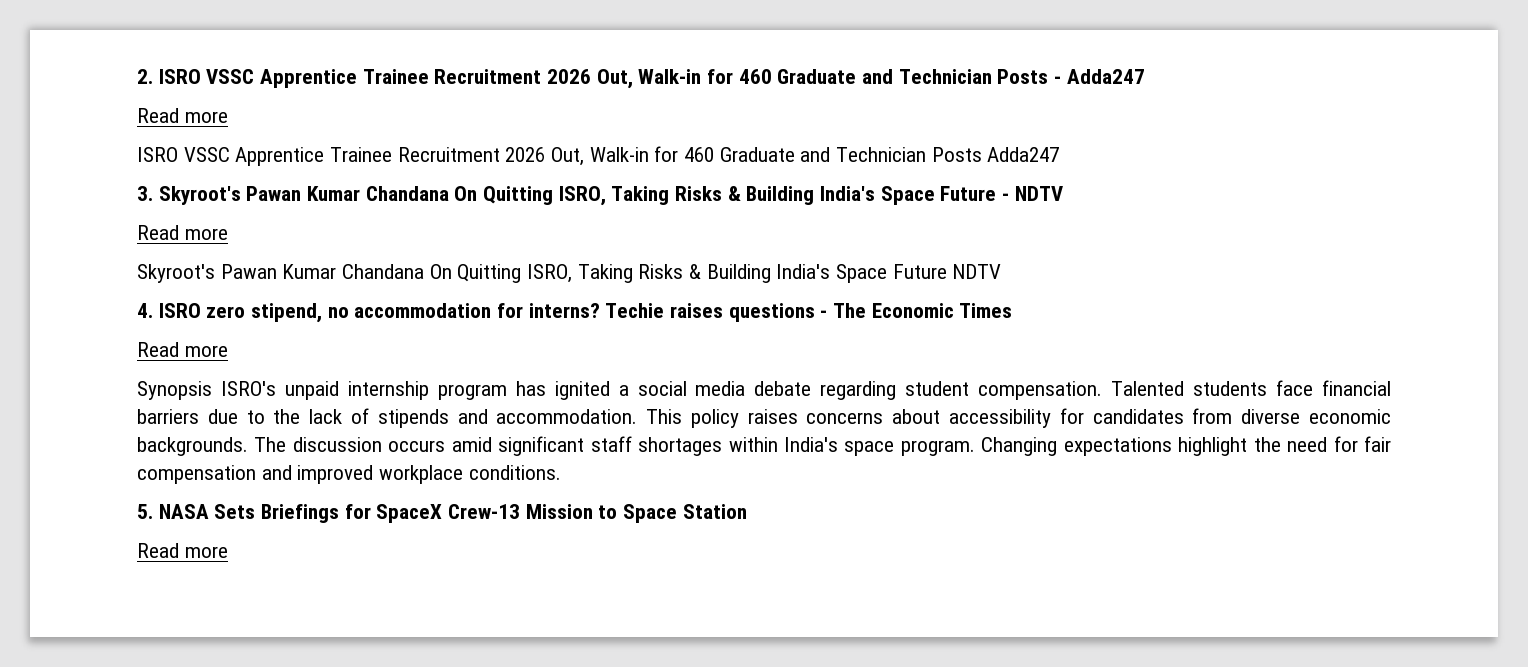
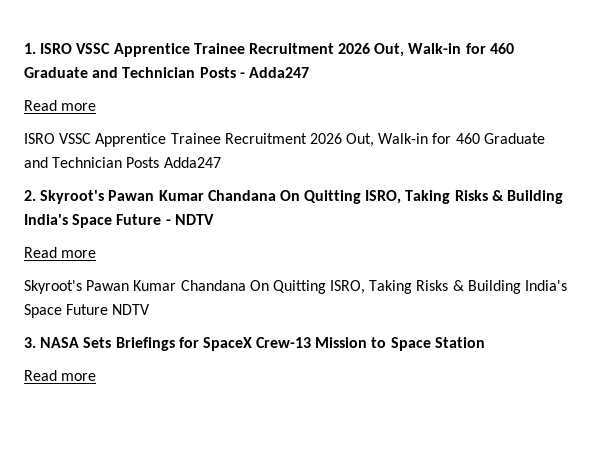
- 2. ISRO VSSC Apprentice Trainee Recruitment 2026 Out, Walk-in for 460 Graduate and Technician Posts - Adda247
+ 1. ISRO VSSC Apprentice Trainee Recruitment 2026 Out, Walk-in for 460 Graduate and Technician Posts - Adda247
- 3. Skyroot's Pawan Kumar Chandana On Quitting ISRO, Taking Risks & Building India's Space Future - NDTV
+ 2. Skyroot's Pawan Kumar Chandana On Quitting ISRO, Taking Risks & Building India's Space Future - NDTV
- 4. ISRO zero stipend, no accommodation for interns? Techie raises questions - The Economic Times
- Read more
- Synopsis ISRO's unpaid internship program has ignited a social media debate regarding student compensation. Talented students face financial barriers due to the lack of stipends and accommodation. This policy raises concerns about accessibility for candidates from diverse economic backgrounds. The discussion occurs amid significant staff shortages within India's space program. Changing expectations highlight the need for fair compensation and improved workplace conditions.
- 5. NASA Sets Briefings for SpaceX Crew-13 Mission to Space Station
+ 3. NASA Sets Briefings for SpaceX Crew-13 Mission to Space Station

